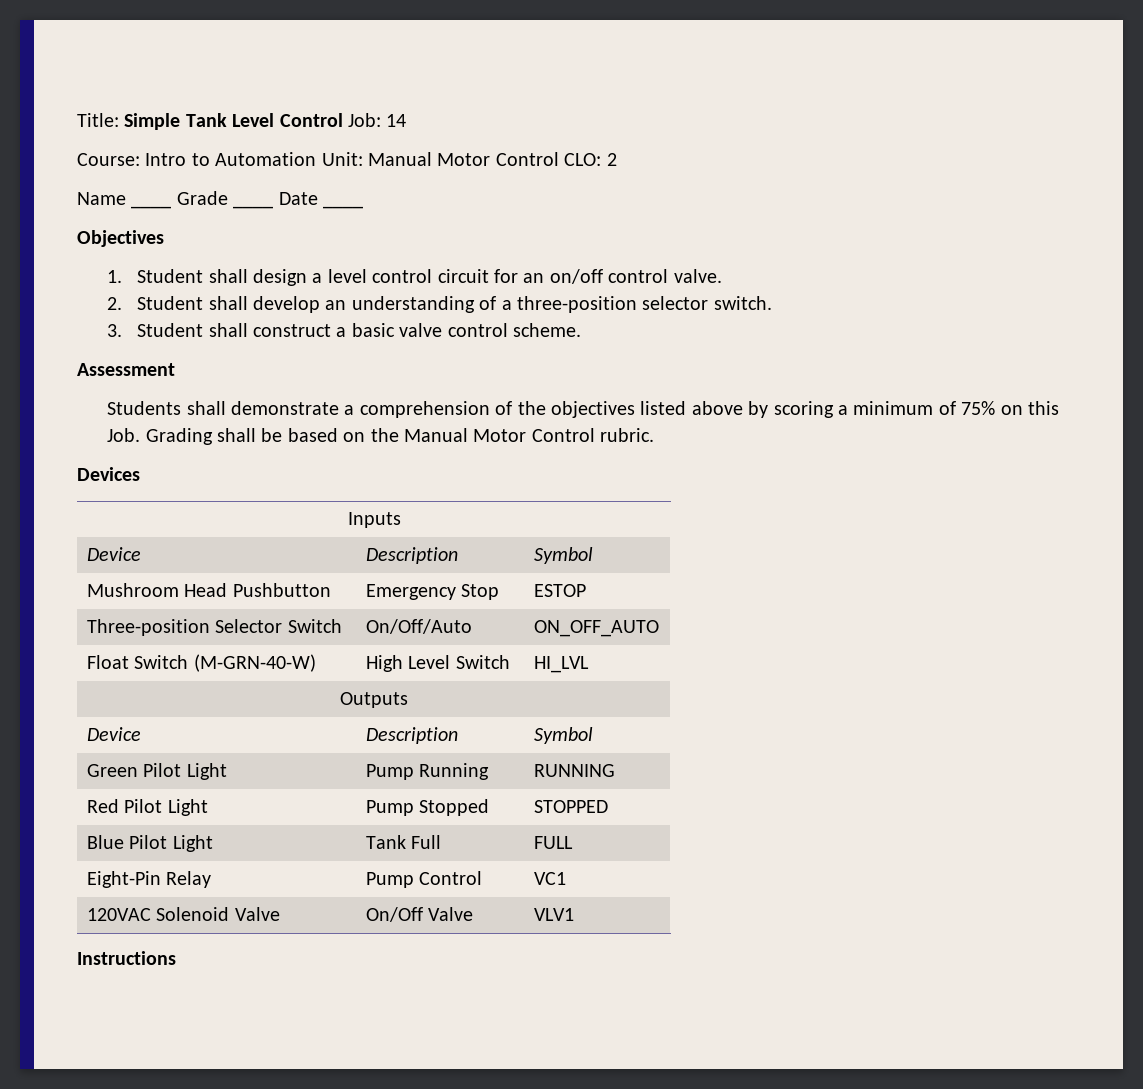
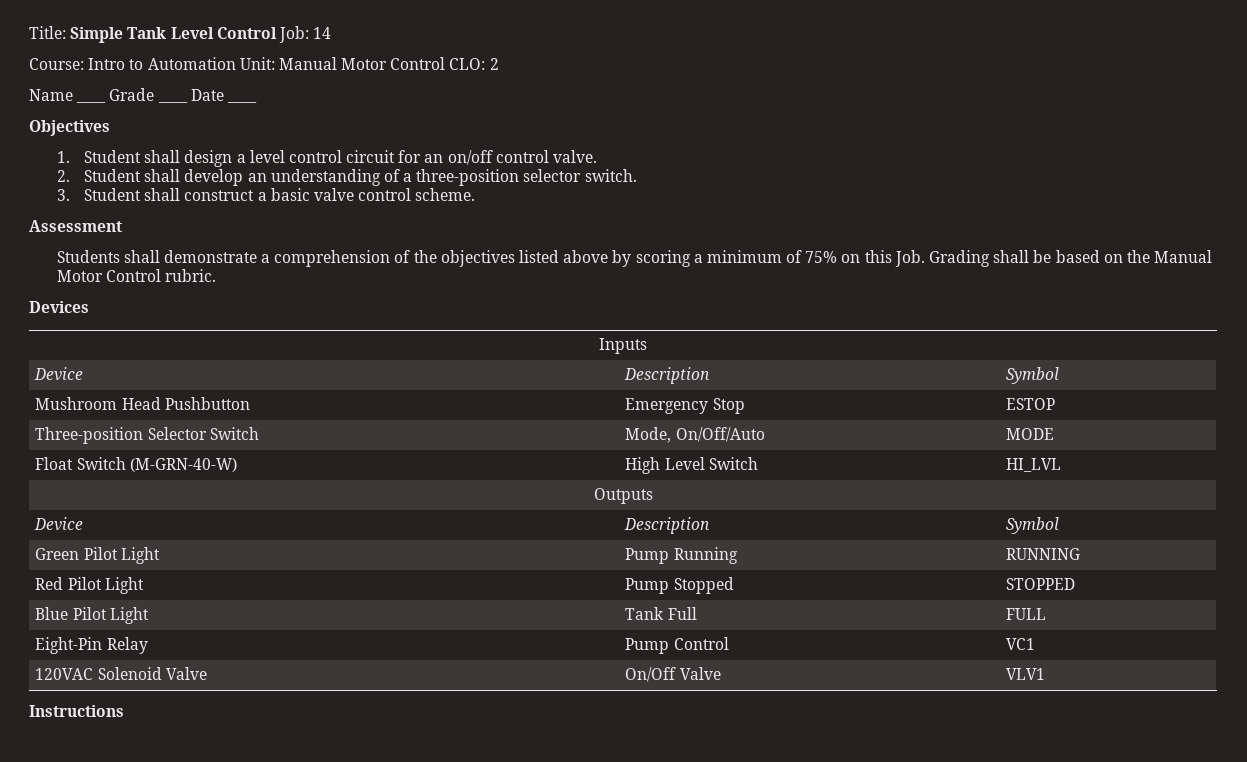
- Three-position Selector Switch | On/Off/Auto | ON_OFF_AUTO
+ Three-position Selector Switch | Mode, On/Off/Auto | MODE

